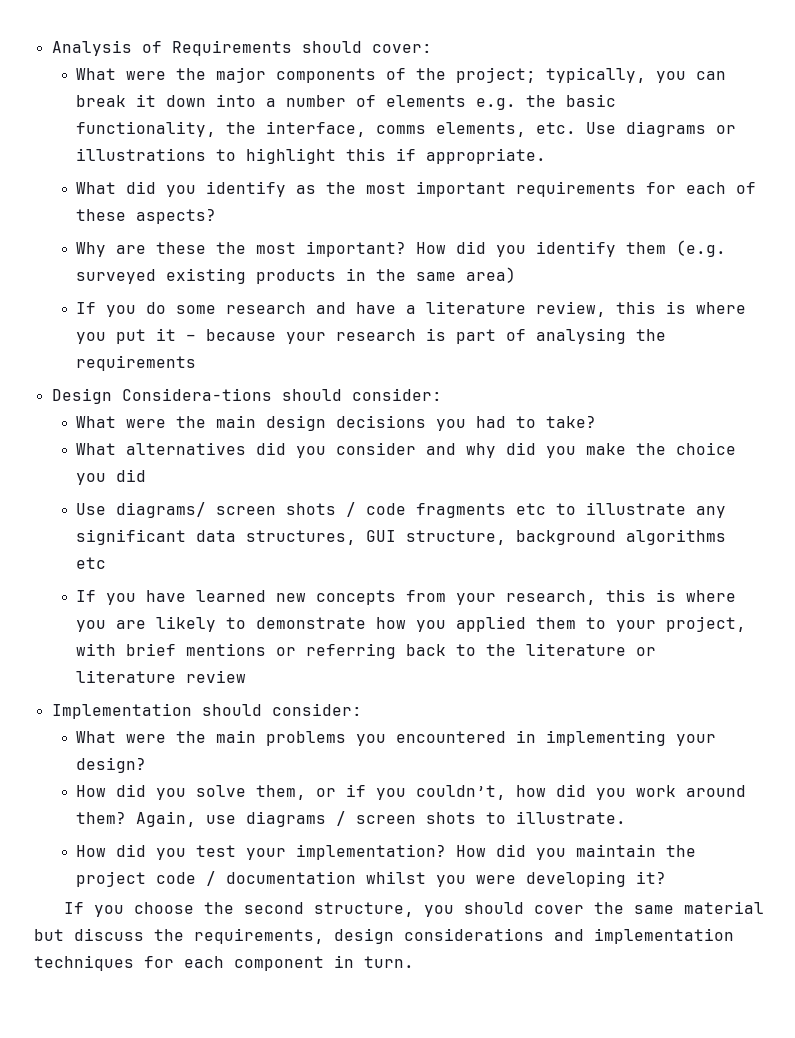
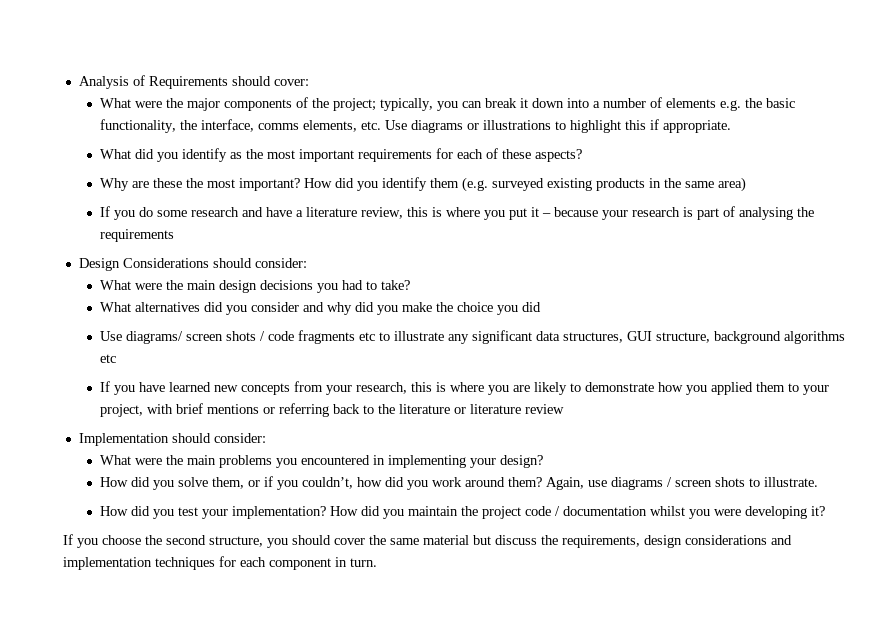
- Design Considera-tions should consider:
+ Design Considerations should consider:

